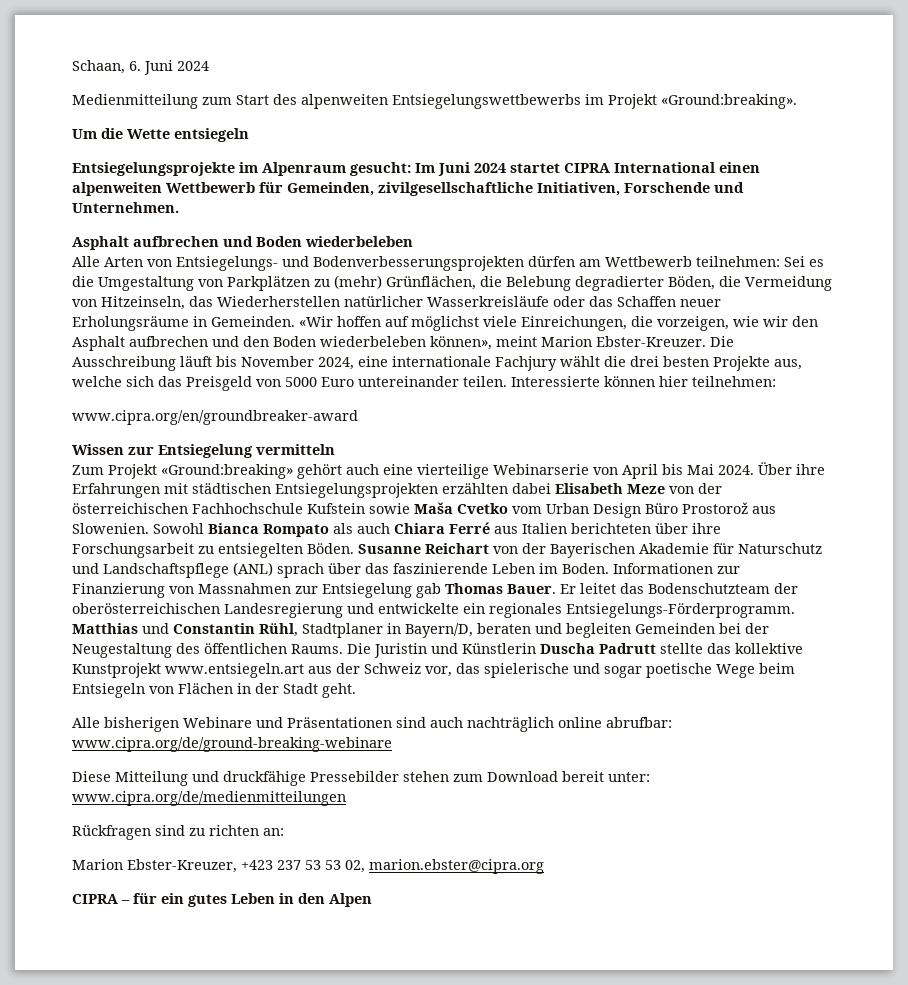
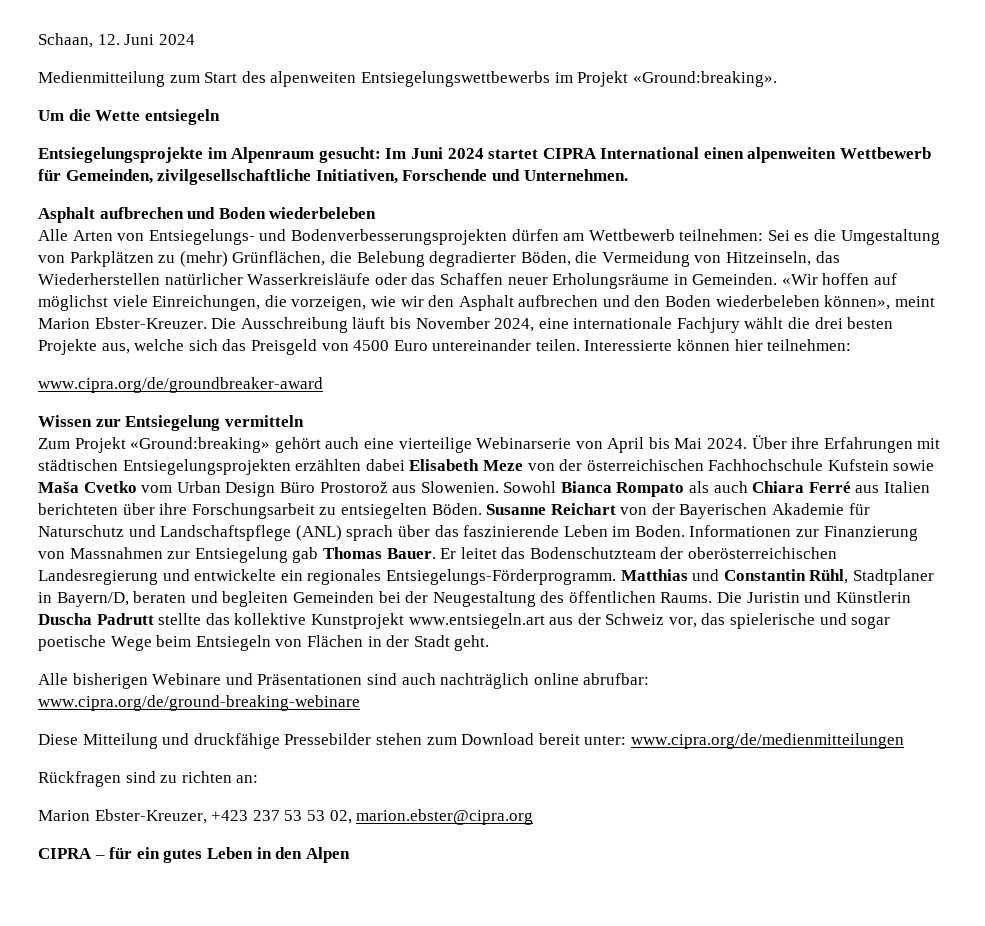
- Schaan, 6. Juni 2024
+ Schaan, 12. Juni 2024
- Die Ausschreibung läuft bis November 2024, eine internationale Fachjury wählt die drei besten Projekte aus, welche sich das Preisgeld von 5000 Euro untereinander teilen.
+ Die Ausschreibung läuft bis November 2024, eine internationale Fachjury wählt die drei besten Projekte aus, welche sich das Preisgeld von 4500 Euro untereinander teilen.
- www.cipra.org/en/groundbreaker-award
+ www.cipra.org/de/groundbreaker-award

